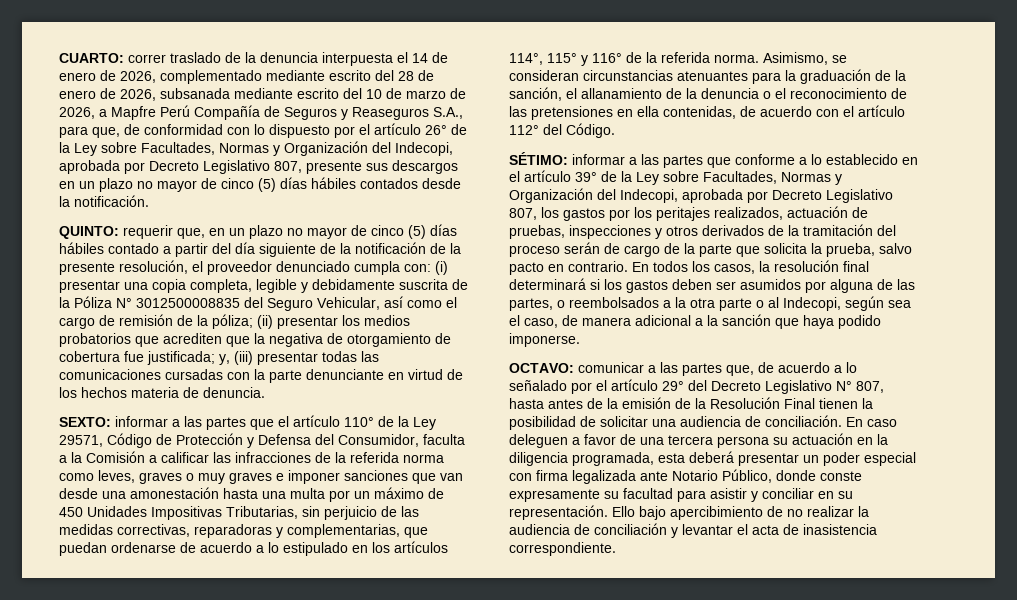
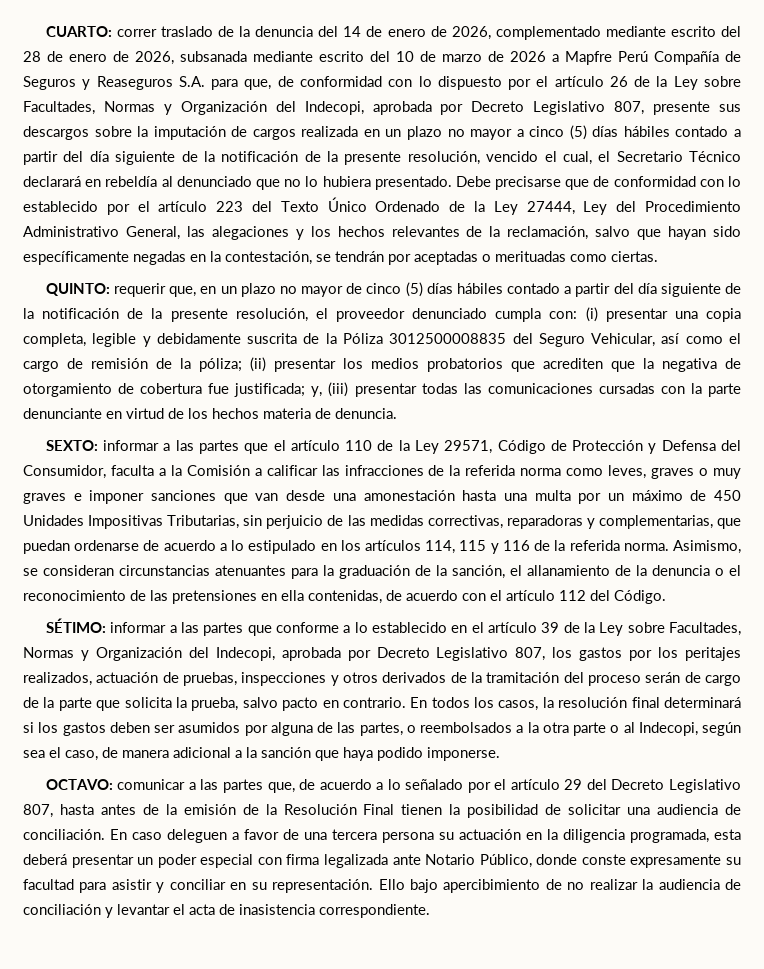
- correr traslado de la denuncia interpuesta el 14 de enero de 2026, complementado mediante escrito del 28 de enero de 2026, subsanada mediante escrito del 10 de marzo de 2026, a Mapfre Perú Compañía de Seguros y Reaseguros S.A., para que, de conformidad con lo dispuesto por el artículo 26° de la Ley sobre Facultades, Normas y Organización del Indecopi, aprobada por Decreto Legislativo 807, presente sus descargos en un plazo no mayor de cinco (5) días hábiles contados desde la notificación.
+ correr traslado de la denuncia del 14 de enero de 2026, complementado mediante escrito del 28 de enero de 2026, subsanada mediante escrito del 10 de marzo de 2026 a Mapfre Perú Compañía de Seguros y Reaseguros S.A. para que, de conformidad con lo dispuesto por el artículo 26 de la Ley sobre Facultades, Normas y Organización del Indecopi, aprobada por Decreto Legislativo 807, presente sus descargos sobre la imputación de cargos realizada en un plazo no mayor a cinco (5) días hábiles contado a partir del día siguiente de la notificación de la presente resolución, vencido el cual, el Secretario Técnico declarará en rebeldía al denunciado que no lo hubiera presentado. Debe precisarse que de conformidad con lo establecido por el artículo 223 del Texto Único Ordenado de la Ley 27444, Ley del Procedimiento Administrativo General, las alegaciones y los hechos relevantes de la reclamación, salvo que hayan sido específicamente negadas en la contestación, se tendrán por aceptadas o merituadas como ciertas.
- (i) presentar una copia completa, legible y debidamente suscrita de la Póliza N° 3012500008835 del Seguro Vehicular, así como el cargo de remisión de la póliza;
+ (i) presentar una copia completa, legible y debidamente suscrita de la Póliza 3012500008835 del Seguro Vehicular, así como el cargo de remisión de la póliza;
- informar a las partes que el artículo 110° de la Ley 29571, Código de Protección y Defensa del Consumidor, faculta a la Comisión a calificar las infracciones de la referida norma como leves, graves o muy graves e imponer sanciones que van desde una amonestación hasta una multa por un máximo de 450 Unidades Impositivas Tributarias, sin perjuicio de las medidas correctivas, reparadoras y complementarias, que puedan ordenarse de acuerdo a lo estipulado en los artículos 114°, 115° y 116° de la referida norma.
+ informar a las partes que el artículo 110 de la Ley 29571, Código de Protección y Defensa del Consumidor, faculta a la Comisión a calificar las infracciones de la referida norma como leves, graves o muy graves e imponer sanciones que van desde una amonestación hasta una multa por un máximo de 450 Unidades Impositivas Tributarias, sin perjuicio de las medidas correctivas, reparadoras y complementarias, que puedan ordenarse de acuerdo a lo estipulado en los artículos 114, 115 y 116 de la referida norma.
- Asimismo, se consideran circunstancias atenuantes para la graduación de la sanción, el allanamiento de la denuncia o el reconocimiento de las pretensiones en ella contenidas, de acuerdo con el artículo 112° del Código.
+ Asimismo, se consideran circunstancias atenuantes para la graduación de la sanción, el allanamiento de la denuncia o el reconocimiento de las pretensiones en ella contenidas, de acuerdo con el artículo 112 del Código.
- SÉTIMO: informar a las partes que conforme a lo establecido en el artículo 39° de la Ley sobre Facultades, Normas y Organización del Indecopi, aprobada por Decreto Legislativo 807, los gastos por los peritajes realizados, actuación de pruebas, inspecciones y otros derivados de la tramitación del proceso serán de cargo de la parte que solicita la prueba, salvo pacto en contrario.
+ SÉTIMO: informar a las partes que conforme a lo establecido en el artículo 39 de la Ley sobre Facultades, Normas y Organización del Indecopi, aprobada por Decreto Legislativo 807, los gastos por los peritajes realizados, actuación de pruebas, inspecciones y otros derivados de la tramitación del proceso serán de cargo de la parte que solicita la prueba, salvo pacto en contrario.
- OCTAVO: comunicar a las partes que, de acuerdo a lo señalado por el artículo 29° del Decreto Legislativo N° 807, hasta antes de la emisión de la Resolución Final tienen la posibilidad de solicitar una audiencia de conciliación.
+ OCTAVO: comunicar a las partes que, de acuerdo a lo señalado por el artículo 29 del Decreto Legislativo 807, hasta antes de la emisión de la Resolución Final tienen la posibilidad de solicitar una audiencia de conciliación.

